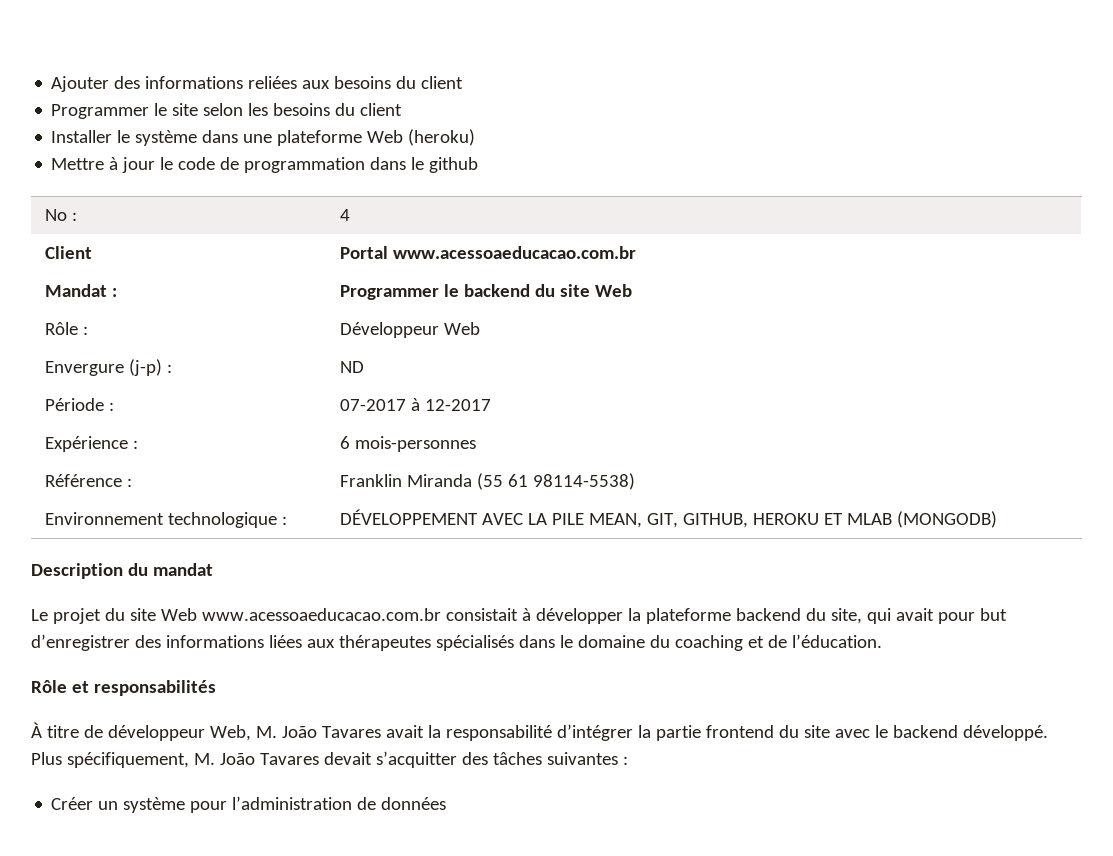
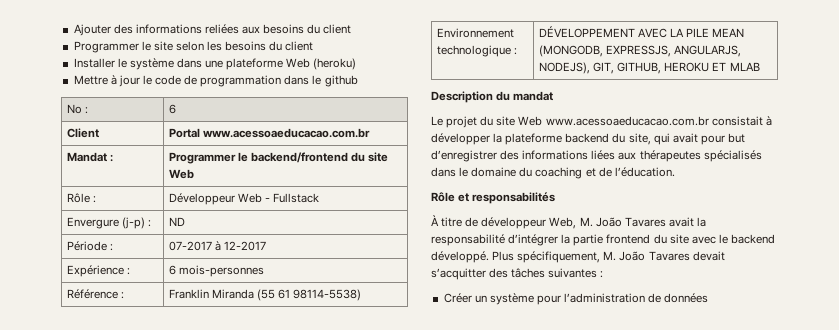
- No : | 4
+ No : | 6
- Mandat : | Programmer le backend du site Web
+ Mandat : | Programmer le backend/frontend du site Web
- Rôle : | Développeur Web
+ Rôle : | Développeur Web - Fullstack
- Environnement technologique : | DÉVELOPPEMENT AVEC LA PILE MEAN, GIT, GITHUB, HEROKU ET MLAB (MONGODB)
+ Environnement technologique : | DÉVELOPPEMENT AVEC LA PILE MEAN (MONGODB, EXPRESSJS, ANGULARJS, NODEJS), GIT, GITHUB, HEROKU ET MLAB

